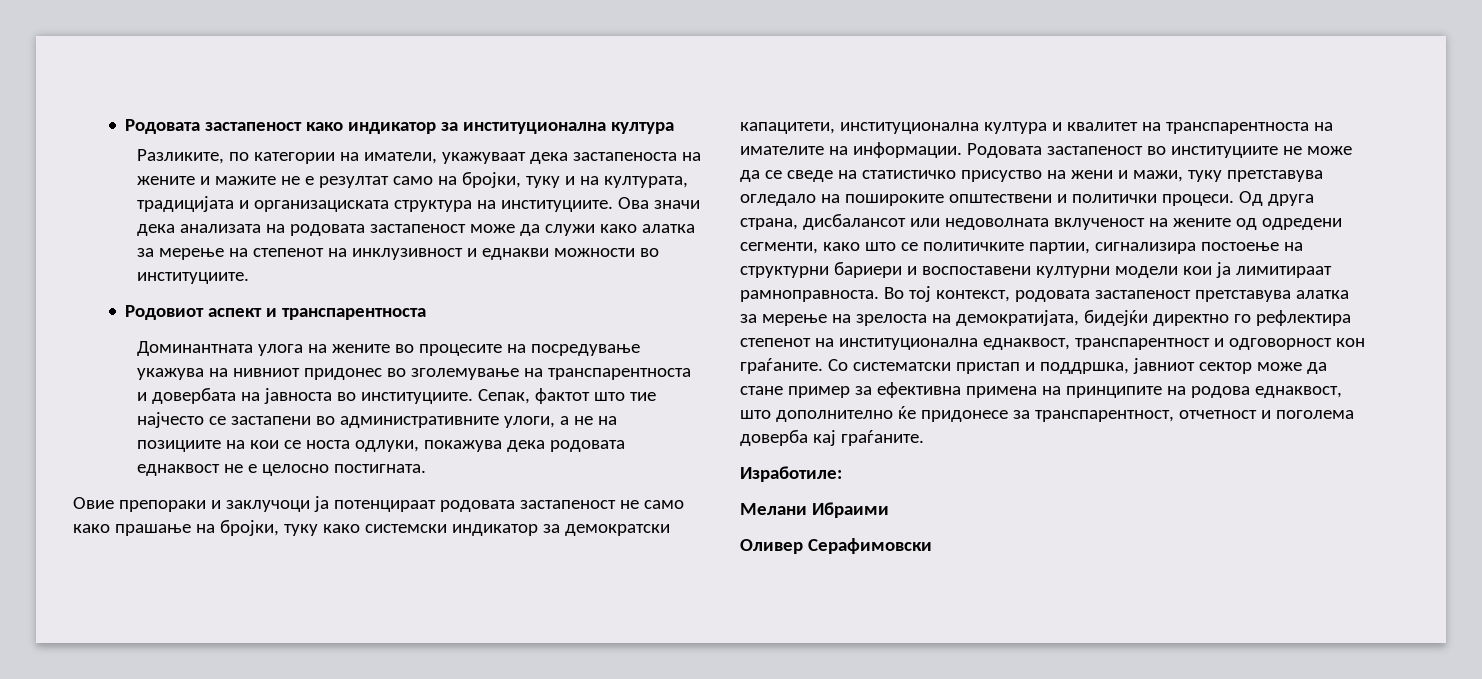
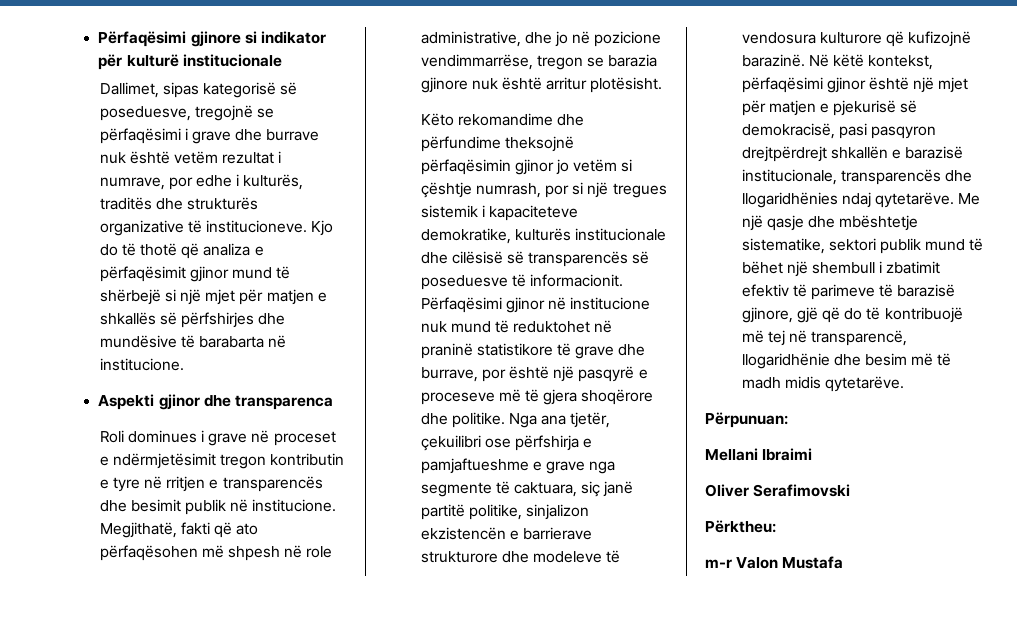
- Родовата застапеност како индикатор за институционална култура
- Разликите, по категории на иматели, укажуваат дека застапеноста на жените и мажите не е резултат само на бројки, туку и на културата, традицијата и организациската структура на институциите. Ова значи дека анализата на родовата застапеност може да служи како алатка за мерење на степенот на инклузивност и еднакви можности во институциите.
- Родовиот аспект и транспарентноста
- Доминантната улога на жените во процесите на посредување укажува на нивниот придонес во зголемување на транспарентноста и довербата на јавноста во институциите. Сепак, фактот што тие најчесто се застапени во административните улоги, а не на позициите на кои се носта одлуки, покажува дека родовата еднаквост не е целосно постигната.
- Овие препораки и заклучоци ја потенцираат родовата застапеност не само како прашање на бројки, туку како системски индикатор за демократски капацитети, институционална култура и квалитет на транспарентноста на имателите на информации. Родовата застапеност во институциите не може да се сведе на статистичко присуство на жени и мажи, туку претставува огледало на пошироките општествени и политички процеси. Од друга страна, дисбалансот или недоволната вклученост на жените од одредени сегменти, како што се политичките партии, сигнализира постоење на структурни бариери и воспоставени културни модели кои ја лимитираат рамноправноста. Во тој контекст, родовата застапеност претставува алатка за мерење на зрелоста на демократијата, бидејќи директно го рефлектира степенот на институционална еднаквост, транспарентност и одговорност кон граѓаните. Со систематски пристап и поддршка, јавниот сектор може да стане пример за ефективна примена на принципите на родова еднаквост, што дополнително ќе придонесе за транспарентност, отчетност и поголема доверба кај граѓаните.
- Изработиле:
- Мелани Ибраими
- Оливер Серафимовски
+ Përfaqësimi gjinore si indikator për kulturë institucionale
+ Dallimet, sipas kategorisë së poseduesve, tregojnë se përfaqësimi i grave dhe burrave nuk është vetëm rezultat i numrave, por edhe i kulturës, traditës dhe strukturës organizative të institucioneve. Kjo do të thotë që analiza e përfaqësimit gjinor mund të shërbejë si një mjet për matjen e shkallës së përfshirjes dhe mundësive të barabarta në institucione.
+ Aspekti gjinor dhe transparenca
+ Roli dominues i grave në proceset e ndërmjetësimit tregon kontributin e tyre në rritjen e transparencës dhe besimit publik në institucione. Megjithatë, fakti që ato përfaqësohen më shpesh në role administrative, dhe jo në pozicione vendimmarrëse, tregon se barazia gjinore nuk është arritur plotësisht.
+ Këto rekomandime dhe përfundime theksojnë përfaqësimin gjinor jo vetëm si çështje numrash, por si një tregues sistemik i kapaciteteve demokratike, kulturës institucionale dhe cilësisë së transparencës së poseduesve të informacionit. Përfaqësimi gjinor në institucione nuk mund të reduktohet në praninë statistikore të grave dhe burrave, por është një pasqyrë e proceseve më të gjera shoqërore dhe politike. Nga ana tjetër, çekuilibri ose përfshirja e pamjaftueshme e grave nga segmente të caktuara, siç janë partitë politike, sinjalizon ekzistencën e barrierave strukturore dhe modeleve të vendosura kulturore që kufizojnë barazinë. Në këtë kontekst, përfaqësimi gjinor është një mjet për matjen e pjekurisë së demokracisë, pasi pasqyron drejtpërdrejt shkallën e barazisë institucionale, transparencës dhe llogaridhënies ndaj qytetarëve. Me një qasje dhe mbështetje sistematike, sektori publik mund të bëhet një shembull i zbatimit efektiv të parimeve të barazisë gjinore, gjë që do të kontribuojë më tej në transparencë, llogaridhënie dhe besim më të madh midis qytetarëve.
+ Përpunuan:
+ Mellani Ibraimi
+ Oliver Serafimovski
+ Përktheu:
+ m-r Valon Mustafa

